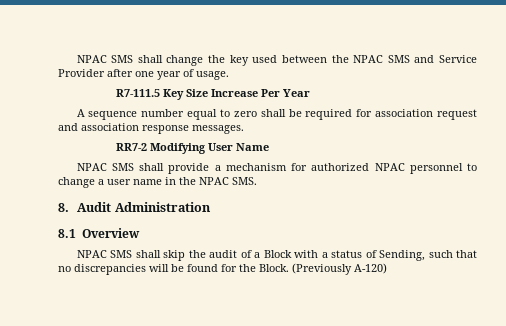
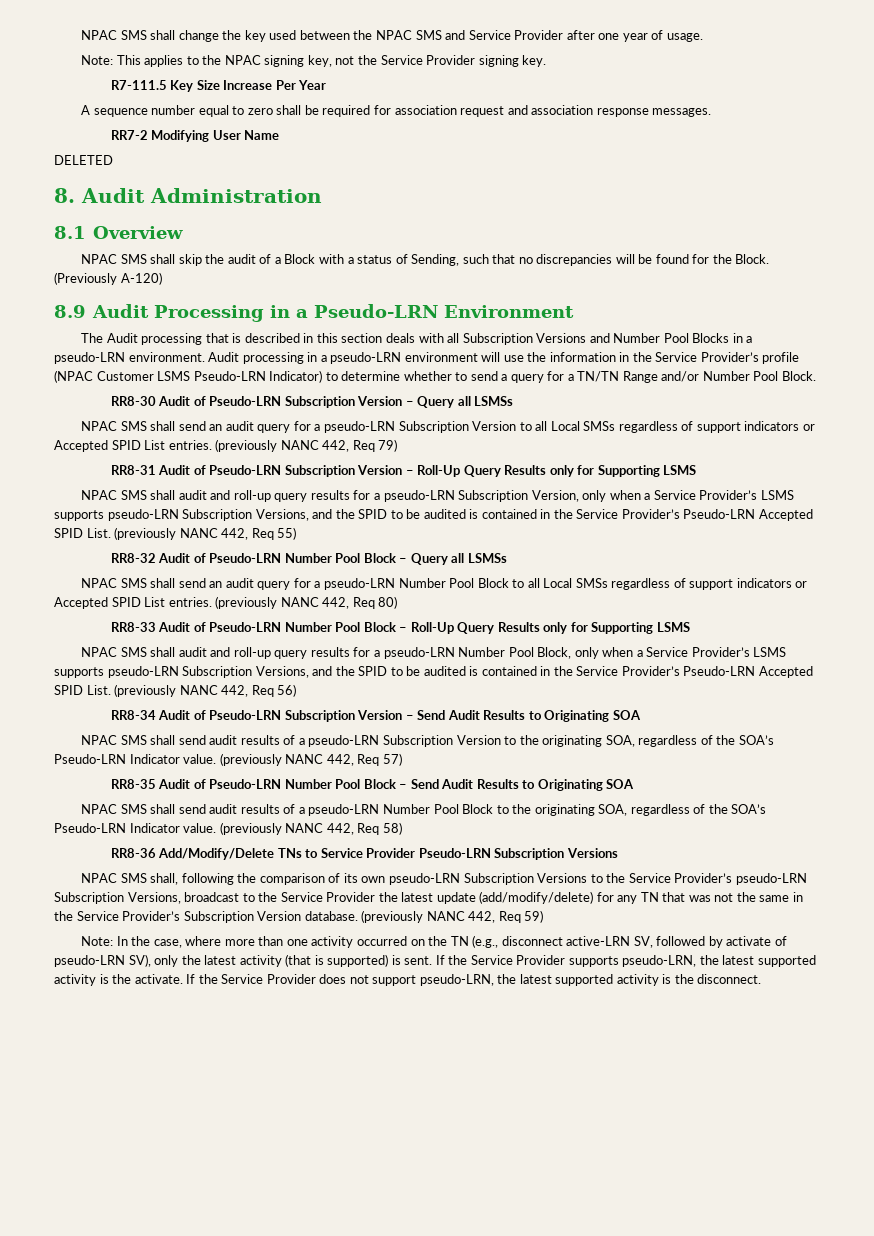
+ Note: This applies to the NPAC signing key, not the Service Provider signing key.
- NPAC SMS shall provide a mechanism for authorized NPAC personnel to change a user name in the NPAC SMS.
+ DELETED
+ 8.9 Audit Processing in a Pseudo-LRN Environment
+ The Audit processing that is described in this section deals with all Subscription Versions and Number Pool Blocks in a pseudo-LRN environment. Audit processing in a pseudo-LRN environment will use the information in the Service Provider’s profile (NPAC Customer LSMS Pseudo-LRN Indicator) to determine whether to send a query for a TN/TN Range and/or Number Pool Block.
+ RR8-30 Audit of Pseudo-LRN Subscription Version – Query all LSMSs
+ NPAC SMS shall send an audit query for a pseudo-LRN Subscription Version to all Local SMSs regardless of support indicators or Accepted SPID List entries. (previously NANC 442, Req 79)
+ RR8-31 Audit of Pseudo-LRN Subscription Version – Roll-Up Query Results only for Supporting LSMS
+ NPAC SMS shall audit and roll-up query results for a pseudo-LRN Subscription Version, only when a Service Provider’s LSMS supports pseudo-LRN Subscription Versions, and the SPID to be audited is contained in the Service Provider’s Pseudo-LRN Accepted SPID List. (previously NANC 442, Req 55)
+ RR8-32 Audit of Pseudo-LRN Number Pool Block – Query all LSMSs
+ NPAC SMS shall send an audit query for a pseudo-LRN Number Pool Block to all Local SMSs regardless of support indicators or Accepted SPID List entries. (previously NANC 442, Req 80)
+ RR8-33 Audit of Pseudo-LRN Number Pool Block – Roll-Up Query Results only for Supporting LSMS
+ NPAC SMS shall audit and roll-up query results for a pseudo-LRN Number Pool Block, only when a Service Provider’s LSMS supports pseudo-LRN Subscription Versions, and the SPID to be audited is contained in the Service Provider’s Pseudo-LRN Accepted SPID List. (previously NANC 442, Req 56)
+ RR8-34 Audit of Pseudo-LRN Subscription Version – Send Audit Results to Originating SOA
+ NPAC SMS shall send audit results of a pseudo-LRN Subscription Version to the originating SOA, regardless of the SOA’s Pseudo-LRN Indicator value. (previously NANC 442, Req 57)
+ RR8-35 Audit of Pseudo-LRN Number Pool Block – Send Audit Results to Originating SOA
+ NPAC SMS shall send audit results of a pseudo-LRN Number Pool Block to the originating SOA, regardless of the SOA’s Pseudo-LRN Indicator value. (previously NANC 442, Req 58)
+ RR8-36 Add/Modify/Delete TNs to Service Provider Pseudo-LRN Subscription Versions
+ NPAC SMS shall, following the comparison of its own pseudo-LRN Subscription Versions to the Service Provider’s pseudo-LRN Subscription Versions, broadcast to the Service Provider the latest update (add/modify/delete) for any TN that was not the same in the Service Provider’s Subscription Version database. (previously NANC 442, Req 59)
+ Note: In the case, where more than one activity occurred on the TN (e.g., disconnect active-LRN SV, followed by activate of pseudo-LRN SV), only the latest activity (that is supported) is sent. If the Service Provider supports pseudo-LRN, the latest supported activity is the activate. If the Service Provider does not support pseudo-LRN, the latest supported activity is the disconnect.

